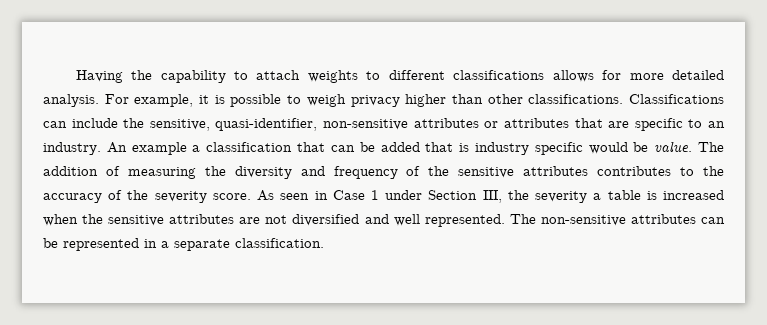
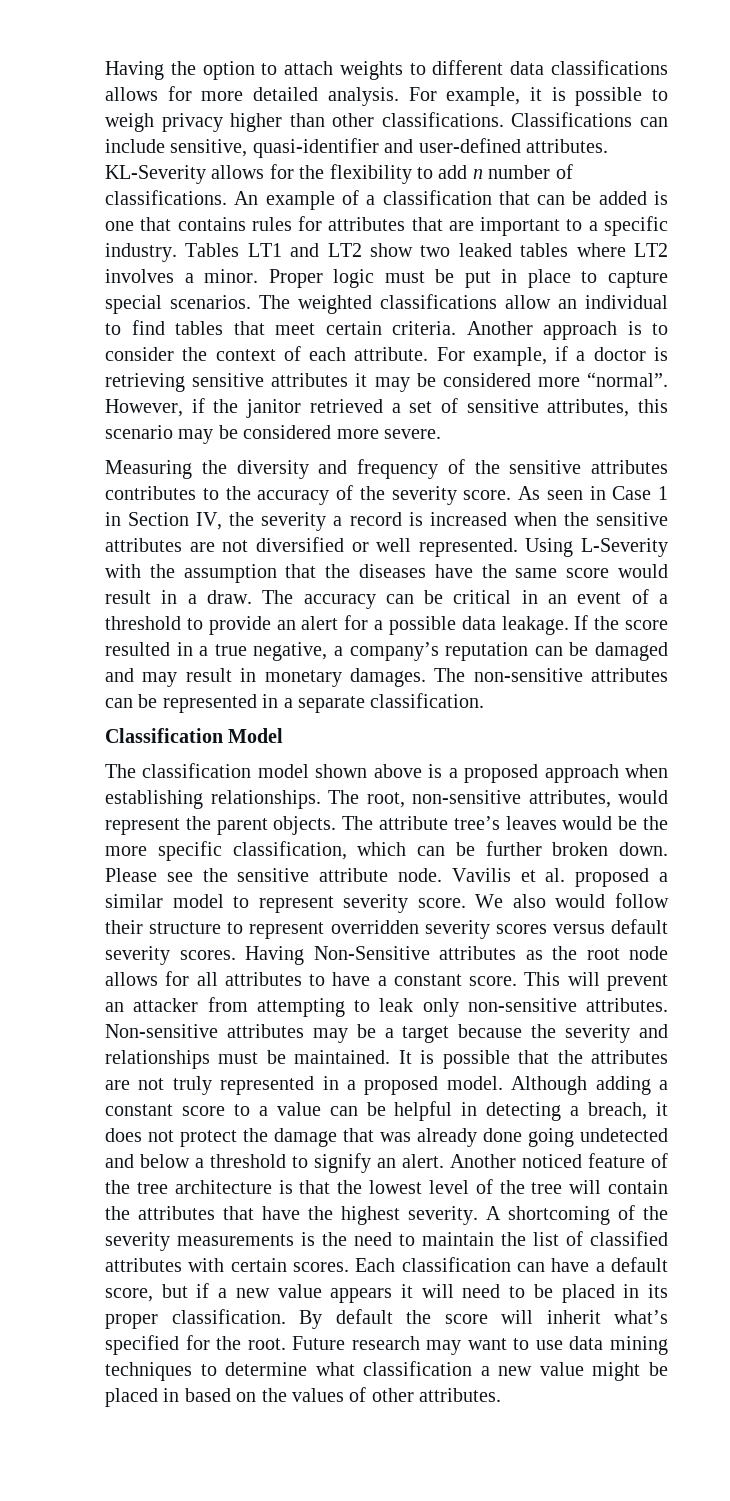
- Having the capability to attach weights to different classifications allows for more detailed analysis.
+ Having the option to attach weights to different data classifications allows for more detailed analysis.
- Classifications can include the sensitive, quasi-identifier, non-sensitive attributes or attributes that are specific to an industry.
+ Classifications can include sensitive, quasi-identifier and user-defined attributes. KL-Severity allows for the flexibility to add n number of classifications.
- An example a classification that can be added that is industry specific would be value. The addition of measuring the diversity and frequency of the sensitive attributes contributes to the accuracy of the severity score.
+ An example of a classification that can be added is one that contains rules for attributes that are important to a specific industry. Tables LT1 and LT2 show two leaked tables where LT2 involves a minor. Proper logic must be put in place to capture special scenarios. The weighted classifications allow an individual to find tables that meet certain criteria. Another approach is to consider the context of each attribute. For example, if a doctor is retrieving sensitive attributes it may be considered more “normal”. However, if the janitor retrieved a set of sensitive attributes, this scenario may be considered more severe.
+ Measuring the diversity and frequency of the sensitive attributes contributes to the accuracy of the severity score.
- As seen in Case 1 under Section III, the severity a table is increased when the sensitive attributes are not diversified and well represented.
+ As seen in Case 1 in Section IV, the severity a record is increased when the sensitive attributes are not diversified or well represented.
+ Using L-Severity with the assumption that the diseases have the same score would result in a draw. The accuracy can be critical in an event of a threshold to provide an alert for a possible data leakage. If the score resulted in a true negative, a company’s reputation can be damaged and may result in monetary damages.
+ Classification Model
+ The classification model shown above is a proposed approach when establishing relationships. The root, non-sensitive attributes, would represent the parent objects. The attribute tree’s leaves would be the more specific classification, which can be further broken down. Please see the sensitive attribute node. Vavilis et al. proposed a similar model to represent severity score. We also would follow their structure to represent overridden severity scores versus default severity scores. Having Non-Sensitive attributes as the root node allows for all attributes to have a constant score. This will prevent an attacker from attempting to leak only non-sensitive attributes. Non-sensitive attributes may be a target because the severity and relationships must be maintained. It is possible that the attributes are not truly represented in a proposed model. Although adding a constant score to a value can be helpful in detecting a breach, it does not protect the damage that was already done going undetected and below a threshold to signify an alert. Another noticed feature of the tree architecture is that the lowest level of the tree will contain the attributes that have the highest severity. A shortcoming of the severity measurements is the need to maintain the list of classified attributes with certain scores. Each classification can have a default score, but if a new value appears it will need to be placed in its proper classification. By default the score will inherit what’s specified for the root. Future research may want to use data mining techniques to determine what classification a new value might be placed in based on the values of other attributes.

